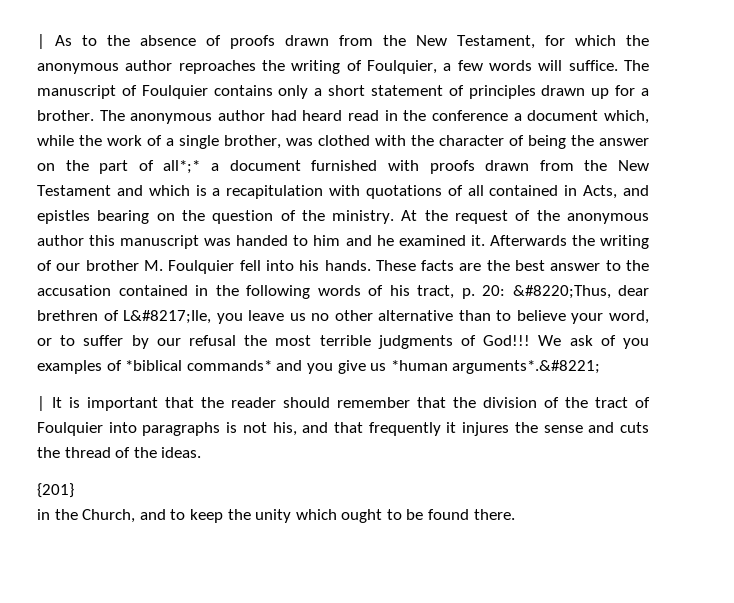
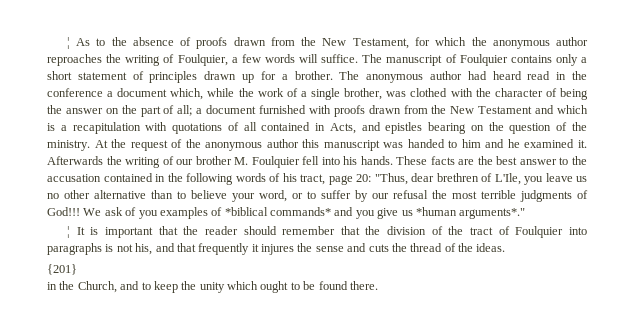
- | As to the absence of proofs drawn from the New Testament, for which the anonymous author reproaches the writing of Foulquier, a few words will suffice.
+ ¦ As to the absence of proofs drawn from the New Testament, for which the anonymous author reproaches the writing of Foulquier, a few words will suffice.
- The anonymous author had heard read in the conference a document which, while the work of a single brother, was clothed with the character of being the answer on the part of all*;* a document furnished with proofs drawn from the New Testament and which is a recapitulation with quotations of all contained in Acts, and epistles bearing on the question of the ministry.
+ The anonymous author had heard read in the conference a document which, while the work of a single brother, was clothed with the character of being the answer on the part of all; a document furnished with proofs drawn from the New Testament and which is a recapitulation with quotations of all contained in Acts, and epistles bearing on the question of the ministry.
- These facts are the best answer to the accusation contained in the following words of his tract, p. 20: &#8220;Thus, dear brethren of L&#8217;Ile, you leave us no other alternative than to believe your word, or to suffer by our refusal the most terrible judgments of God!!!
+ These facts are the best answer to the accusation contained in the following words of his tract, page 20: "Thus, dear brethren of L'Ile, you leave us no other alternative than to believe your word, or to suffer by our refusal the most terrible judgments of God!!!
- We ask of you examples of *biblical commands* and you give us *human arguments*.&#8221;
- | It is important that the reader should remember that the division of the tract of Foulquier into paragraphs is not his, and that frequently it injures the sense and cuts the thread of the ideas.
+ We ask of you examples of *biblical commands* and you give us *human arguments*."
+ ¦ It is important that the reader should remember that the division of the tract of Foulquier into paragraphs is not his, and that frequently it injures the sense and cuts the thread of the ideas.

